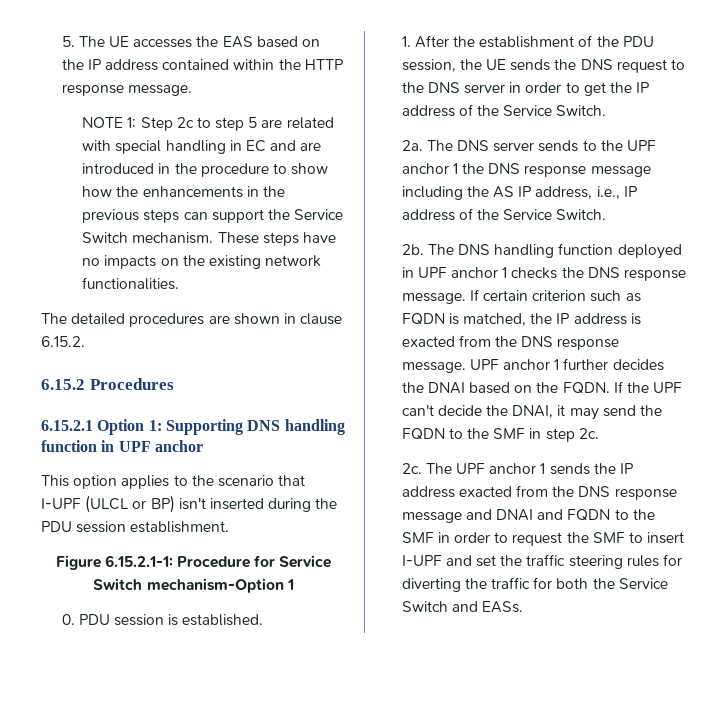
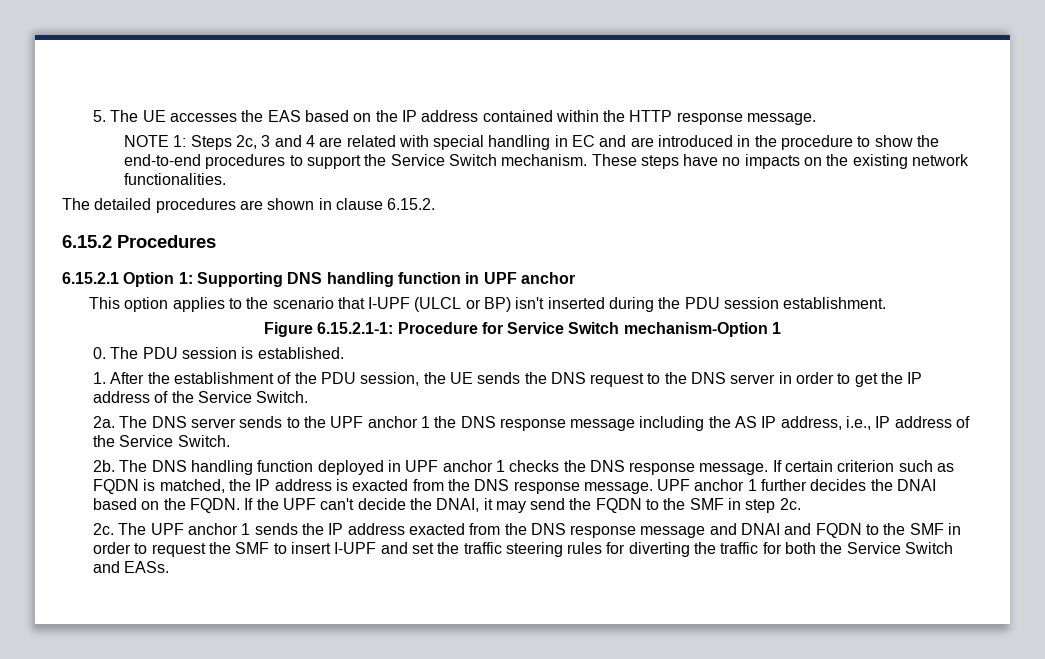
- NOTE 1: Step 2c to step 5 are related with special handling in EC and are introduced in the procedure to show how the enhancements in the previous steps can support the Service Switch mechanism.
+ NOTE 1: Steps 2c, 3 and 4 are related with special handling in EC and are introduced in the procedure to show the end-to-end procedures to support the Service Switch mechanism.
- 0. PDU session is established.
+ 0. The PDU session is established.

